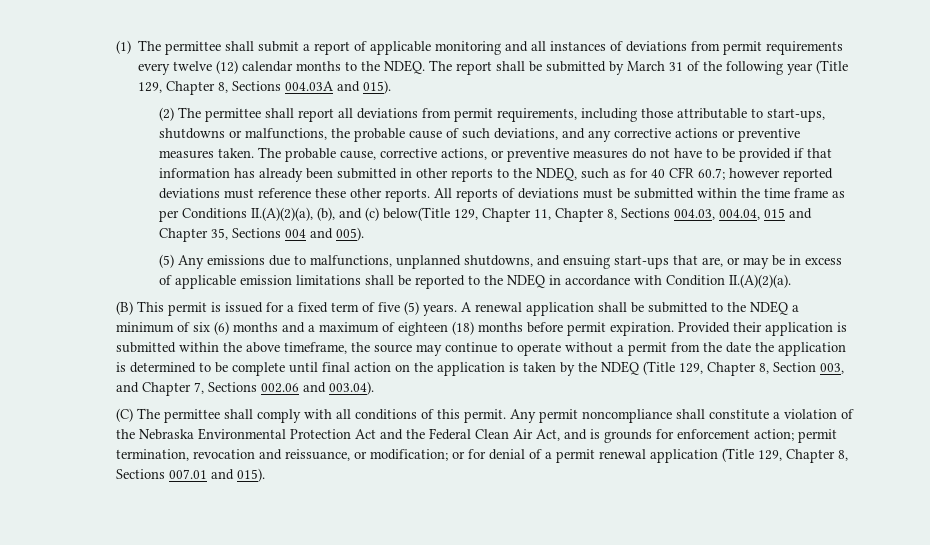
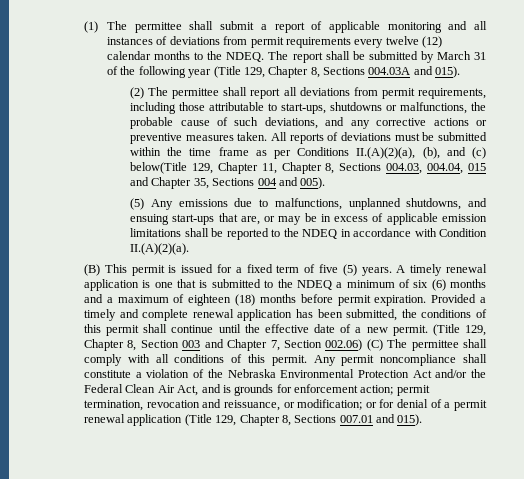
- The probable cause, corrective actions, or preventive measures do not have to be provided if that information has already been submitted in other reports to the NDEQ, such as for 40 CFR 60.7; however reported deviations must reference these other reports.
- A renewal application shall be submitted to the NDEQ a minimum of six (6) months and a maximum of eighteen (18) months before permit expiration.
+ A timely renewal application is one that is submitted to the NDEQ a minimum of six (6) months and a maximum of eighteen (18) months before permit expiration.
- Provided their application is submitted within the above timeframe, the source may continue to operate without a permit from the date the application is determined to be complete until final action on the application is taken by the NDEQ (Title 129, Chapter 8, Section 003, and Chapter 7, Sections 002.06 and 003.04).
- (C) The permittee shall comply with all conditions of this permit.
+ Provided a timely and complete renewal application has been submitted, the conditions of this permit shall continue until the effective date of a new permit. (Title 129, Chapter 8, Section 003 and Chapter 7, Section 002.06) (C) The permittee shall comply with all conditions of this permit.
- Any permit noncompliance shall constitute a violation of the Nebraska Environmental Protection Act and the Federal Clean Air Act, and is grounds for enforcement action; permit termination, revocation and reissuance, or modification; or for denial of a permit renewal application (Title 129, Chapter 8, Sections 007.01 and 015).
+ Any permit noncompliance shall constitute a violation of the Nebraska Environmental Protection Act and/or the Federal Clean Air Act, and is grounds for enforcement action; permit termination, revocation and reissuance, or modification; or for denial of a permit renewal application (Title 129, Chapter 8, Sections 007.01 and 015).

